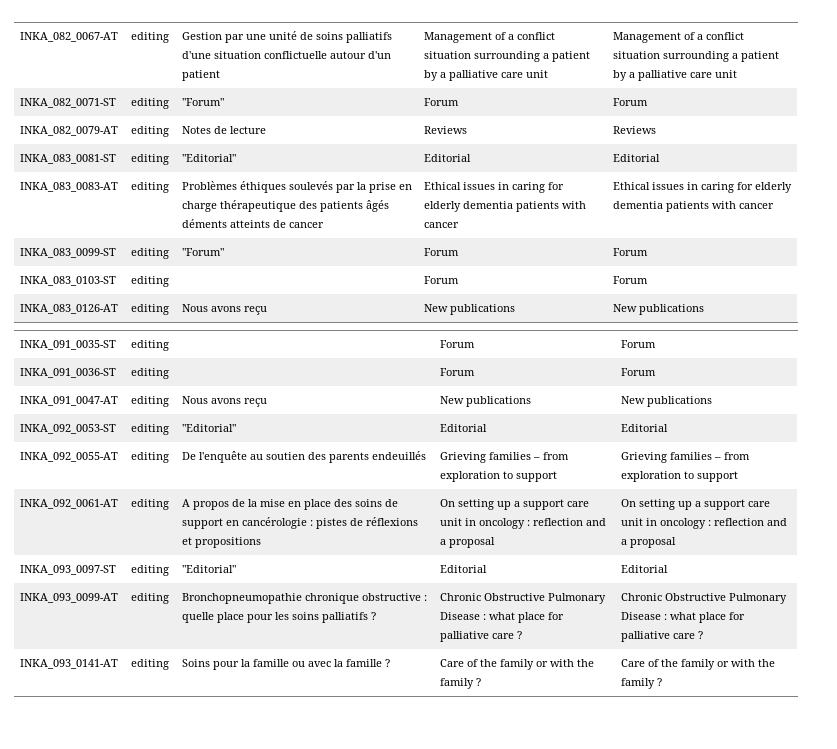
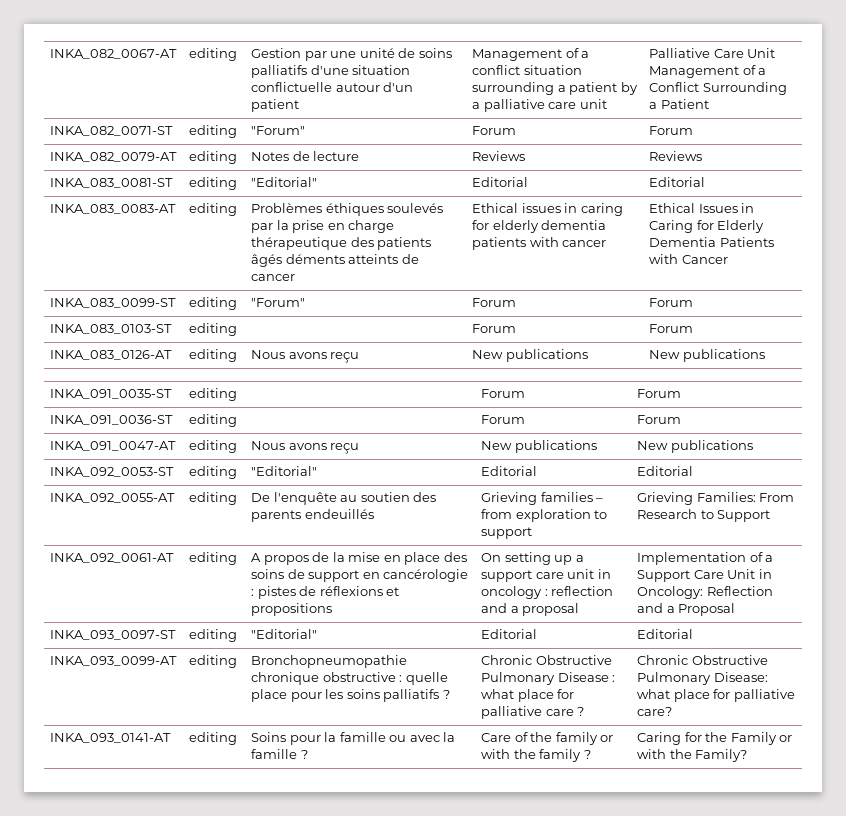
- Management of a conflict situation surrounding a patient by a palliative care unit | Management of a conflict situation surrounding a patient by a palliative care unit
+ Management of a conflict situation surrounding a patient by a palliative care unit | Palliative Care Unit Management of a Conflict Surrounding a Patient
- INKA_083_0083-AT | editing | Problèmes éthiques soulevés par la prise en charge thérapeutique des patients âgés déments atteints de cancer | Ethical issues in caring for elderly dementia patients with cancer | Ethical issues in caring for elderly dementia patients with cancer
+ INKA_083_0083-AT | editing | Problèmes éthiques soulevés par la prise en charge thérapeutique des patients âgés déments atteints de cancer | Ethical issues in caring for elderly dementia patients with cancer | Ethical Issues in Caring for Elderly Dementia Patients with Cancer
- INKA_092_0055-AT | editing | De l'enquête au soutien des parents endeuillés | Grieving families – from exploration to support | Grieving families – from exploration to support
+ INKA_092_0055-AT | editing | De l'enquête au soutien des parents endeuillés | Grieving families – from exploration to support | Grieving Families: From Research to Support
- On setting up a support care unit in oncology : reflection and a proposal | On setting up a support care unit in oncology : reflection and a proposal
+ On setting up a support care unit in oncology : reflection and a proposal | Implementation of a Support Care Unit in Oncology: Reflection and a Proposal
- INKA_093_0099-AT | editing | Bronchopneumopathie chronique obstructive : quelle place pour les soins palliatifs ? | Chronic Obstructive Pulmonary Disease : what place for palliative care ? | Chronic Obstructive Pulmonary Disease : what place for palliative care ?
+ INKA_093_0099-AT | editing | Bronchopneumopathie chronique obstructive : quelle place pour les soins palliatifs ? | Chronic Obstructive Pulmonary Disease : what place for palliative care ? | Chronic Obstructive Pulmonary Disease: what place for palliative care?
- INKA_093_0141-AT | editing | Soins pour la famille ou avec la famille ? | Care of the family or with the family ? | Care of the family or with the family ?
+ INKA_093_0141-AT | editing | Soins pour la famille ou avec la famille ? | Care of the family or with the family ? | Caring for the Family or with the Family?

